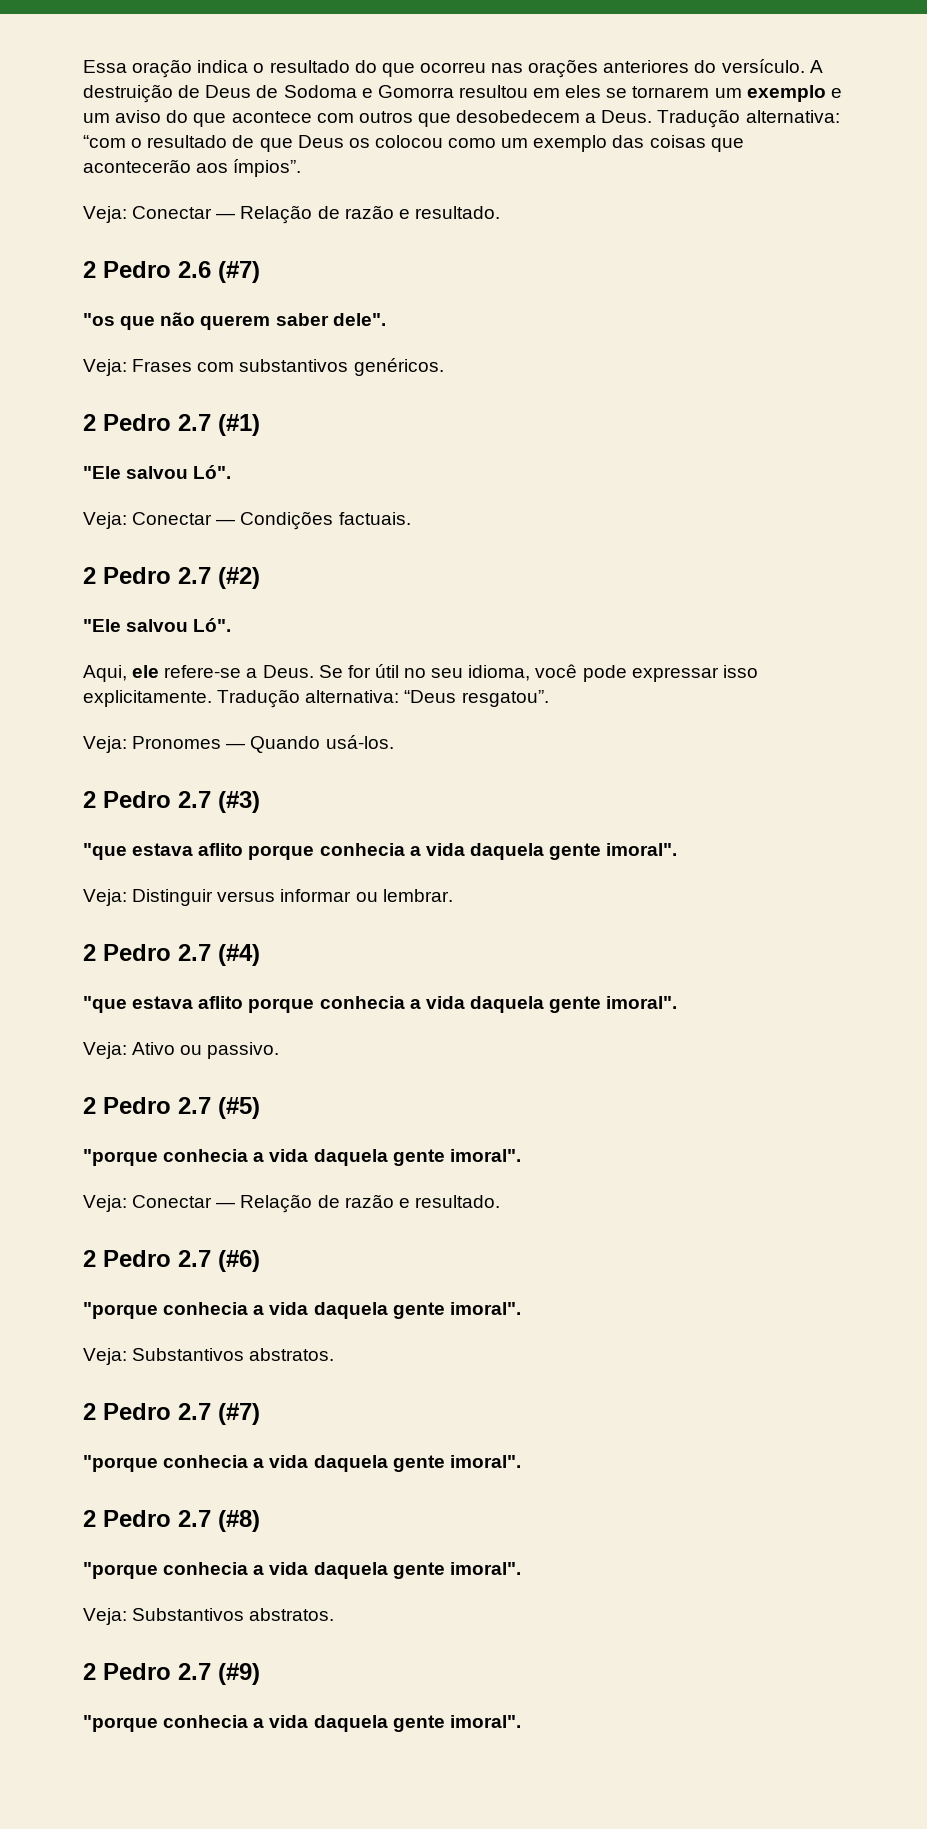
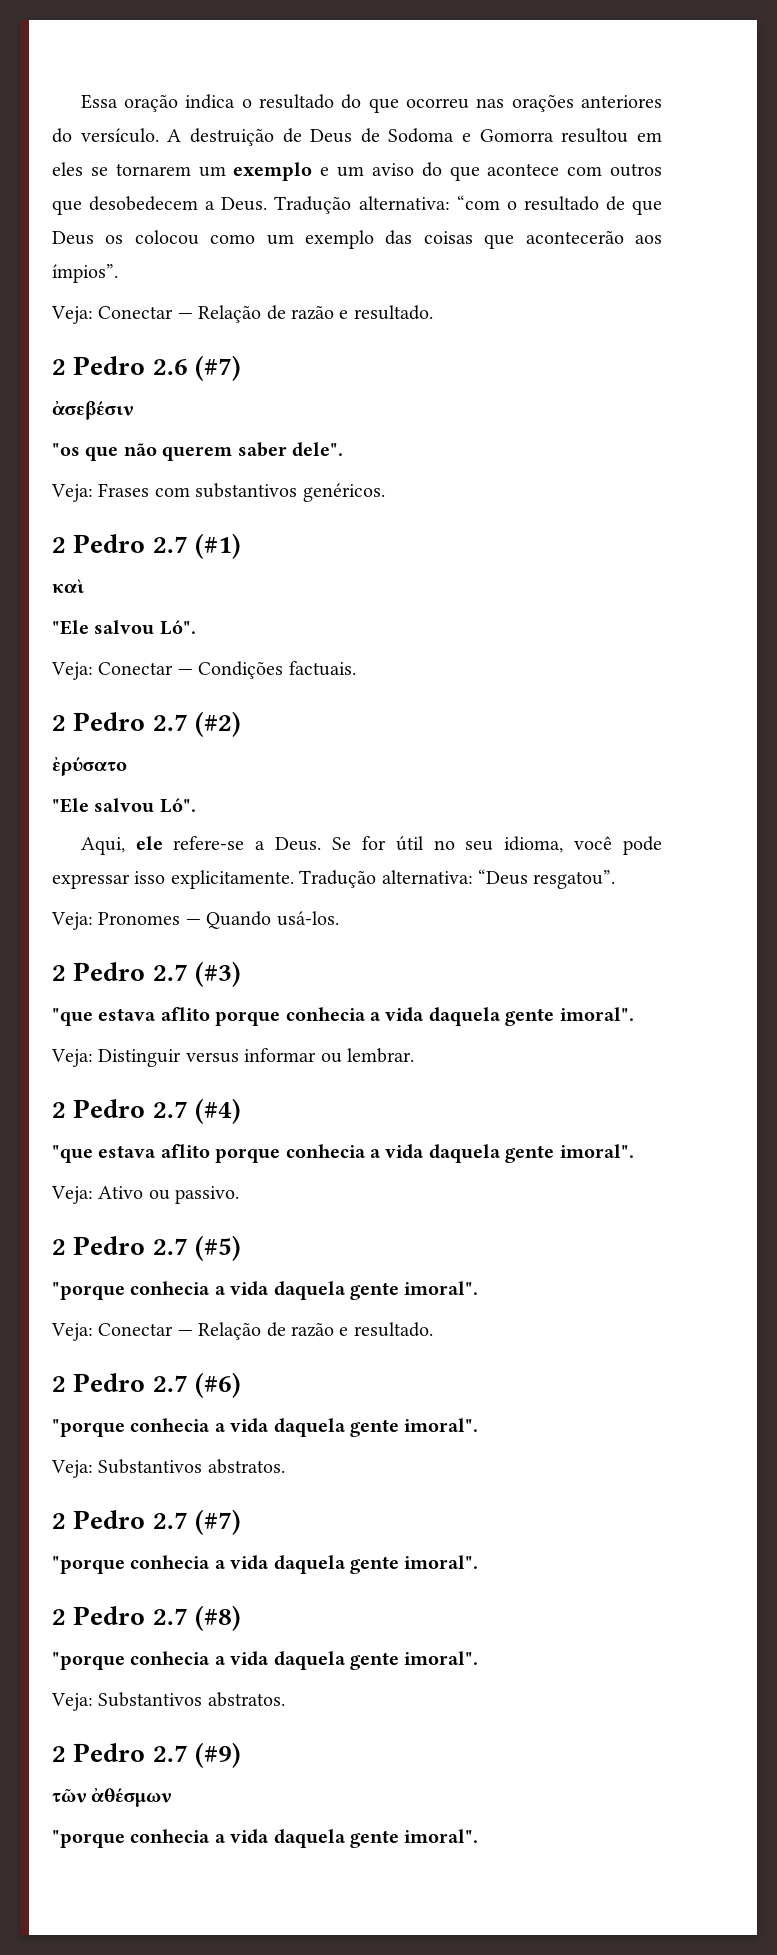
+ ἀσεβέσιν
+ καὶ
+ ἐρύσατο
+ τῶν ἀθέσμων

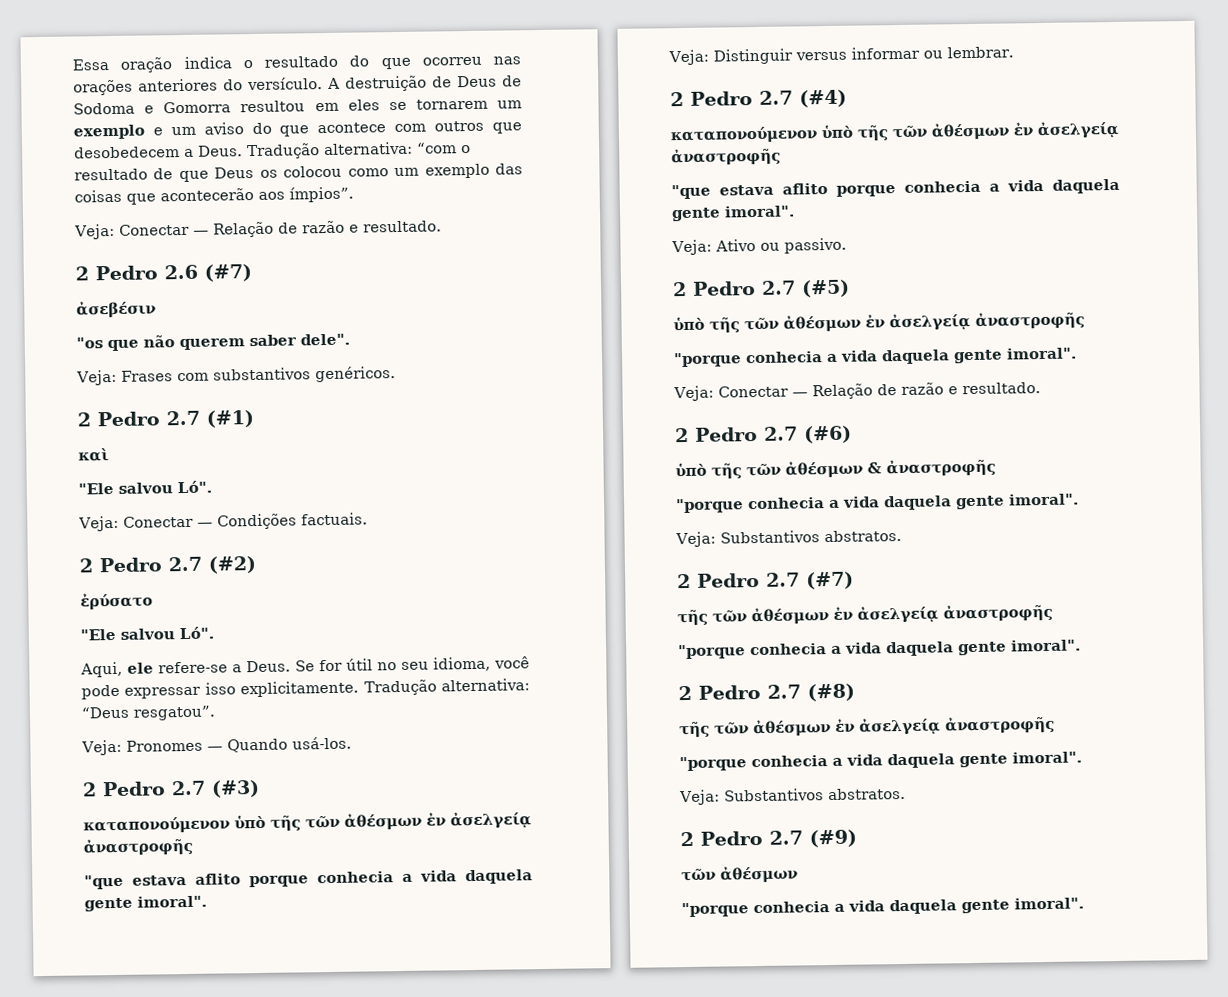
  2 Pedro 2.7 (#3)
+ καταπονούμενον ὑπὸ τῆς τῶν ἀθέσμων ἐν ἀσελγείᾳ ἀναστροφῆς
  2 Pedro 2.7 (#4)
+ καταπονούμενον ὑπὸ τῆς τῶν ἀθέσμων ἐν ἀσελγείᾳ ἀναστροφῆς
  2 Pedro 2.7 (#5)
+ ὑπὸ τῆς τῶν ἀθέσμων ἐν ἀσελγείᾳ ἀναστροφῆς
+ ὑπὸ τῆς τῶν ἀθέσμων & ἀναστροφῆς
  2 Pedro 2.7 (#7)
+ τῆς τῶν ἀθέσμων ἐν ἀσελγείᾳ ἀναστροφῆς
  2 Pedro 2.7 (#8)
+ τῆς τῶν ἀθέσμων ἐν ἀσελγείᾳ ἀναστροφῆς

